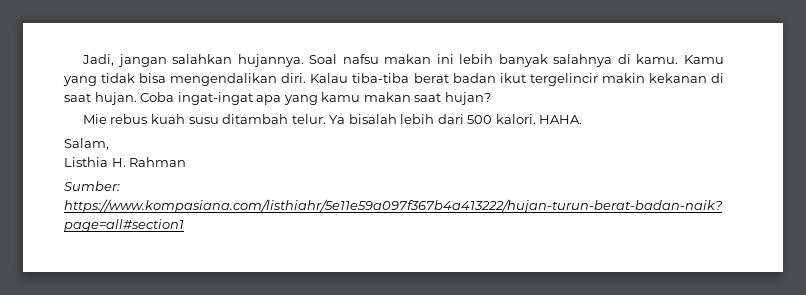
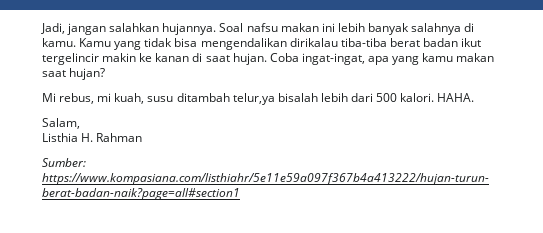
- Kamu yang tidak bisa mengendalikan diri. Kalau tiba-tiba berat badan ikut tergelincir makin kekanan di saat hujan.
+ Kamu yang tidak bisa mengendalikan dirikalau tiba-tiba berat badan ikut tergelincir makin ke kanan di saat hujan.
- Coba ingat-ingat apa yang kamu makan saat hujan?
+ Coba ingat-ingat, apa yang kamu makan saat hujan?
- Mie rebus kuah susu ditambah telur. Ya bisalah lebih dari 500 kalori.
+ Mi rebus, mi kuah, susu ditambah telur,ya bisalah lebih dari 500 kalori.

